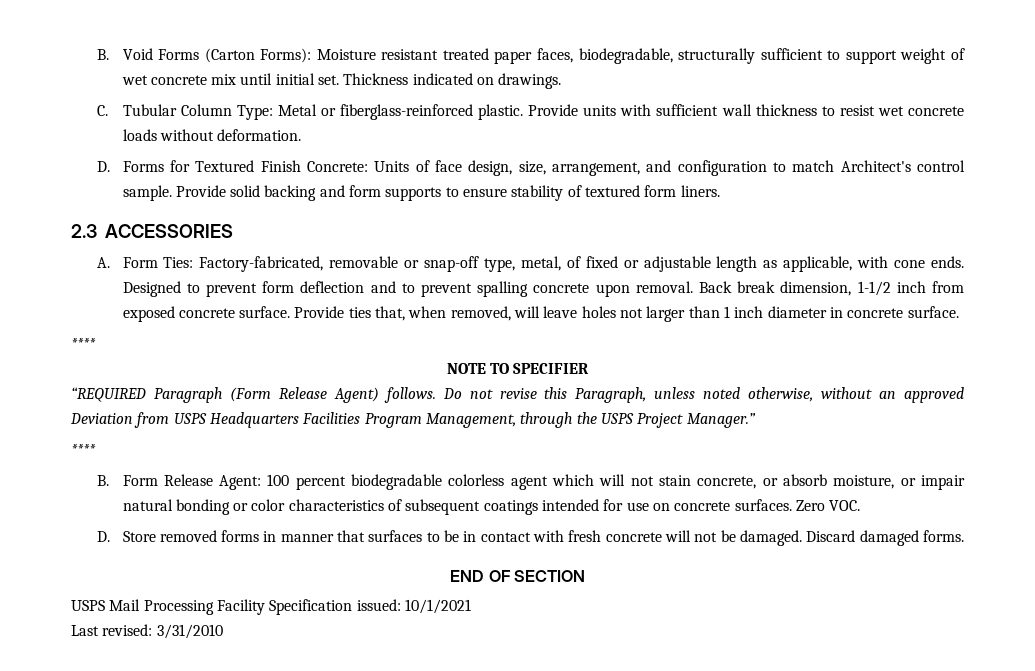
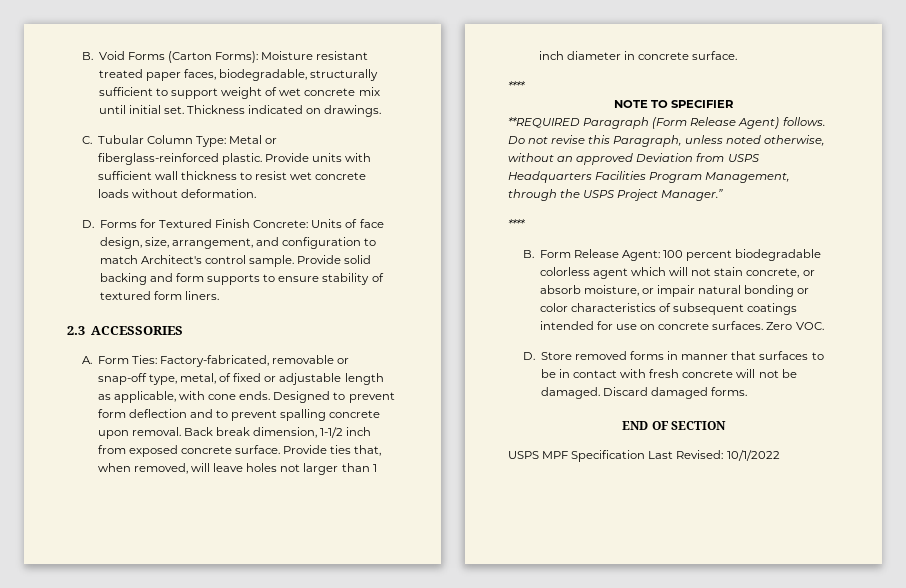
- “REQUIRED Paragraph (Form Release Agent) follows.
+ **REQUIRED Paragraph (Form Release Agent) follows.
- USPS Mail Processing Facility Specification issued: 10/1/2021
- Last revised: 3/31/2010
+ USPS MPF Specification Last Revised: 10/1/2022

